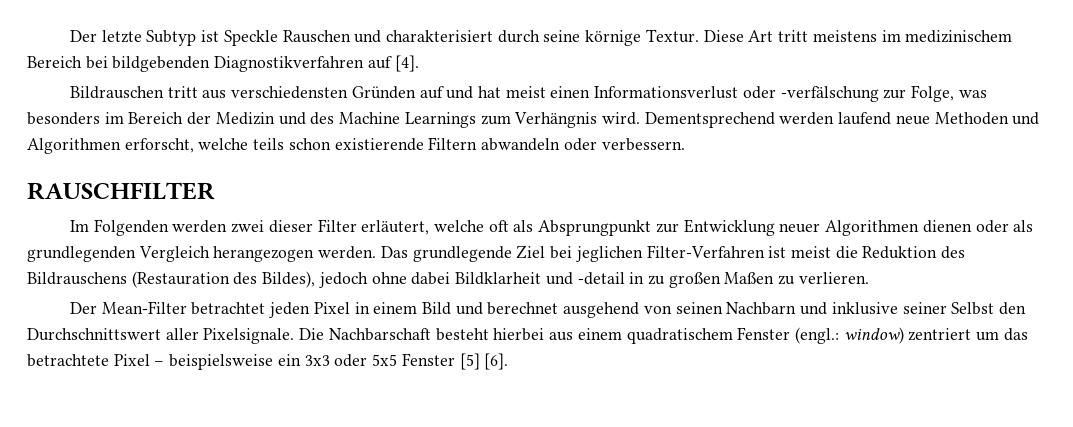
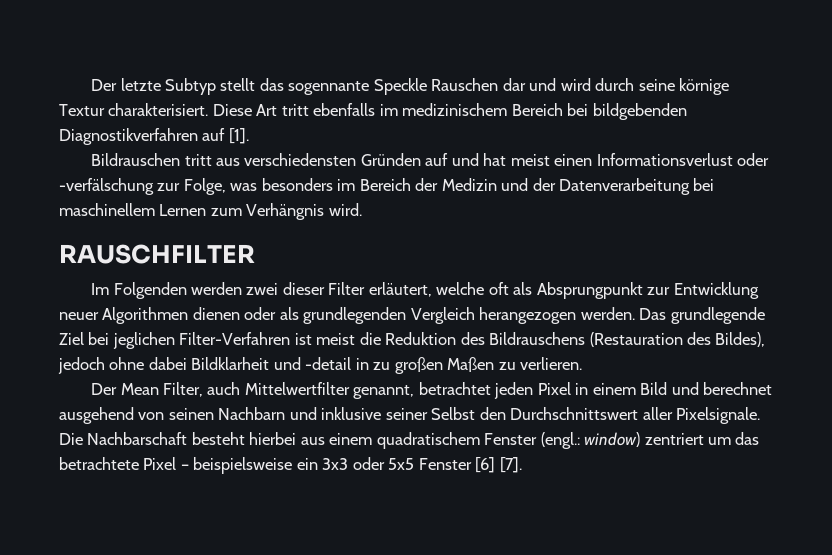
- Der letzte Subtyp ist Speckle Rauschen und charakterisiert durch seine körnige Textur.
+ Der letzte Subtyp stellt das sogennante Speckle Rauschen dar und wird durch seine körnige Textur charakterisiert.
- Diese Art tritt meistens im medizinischem Bereich bei bildgebenden Diagnostikverfahren auf [4].
+ Diese Art tritt ebenfalls im medizinischem Bereich bei bildgebenden Diagnostikverfahren auf [1].
- Bildrauschen tritt aus verschiedensten Gründen auf und hat meist einen Informationsverlust oder -verfälschung zur Folge, was besonders im Bereich der Medizin und des Machine Learnings zum Verhängnis wird. Dementsprechend werden laufend neue Methoden und Algorithmen erforscht, welche teils schon existierende Filtern abwandeln oder verbessern.
+ Bildrauschen tritt aus verschiedensten Gründen auf und hat meist einen Informationsverlust oder -verfälschung zur Folge, was besonders im Bereich der Medizin und der Datenverarbeitung bei maschinellem Lernen zum Verhängnis wird.
- Der Mean-Filter betrachtet jeden Pixel in einem Bild und berechnet ausgehend von seinen Nachbarn und inklusive seiner Selbst den Durchschnittswert aller Pixelsignale.
+ Der Mean Filter, auch Mittelwertfilter genannt, betrachtet jeden Pixel in einem Bild und berechnet ausgehend von seinen Nachbarn und inklusive seiner Selbst den Durchschnittswert aller Pixelsignale.
- Die Nachbarschaft besteht hierbei aus einem quadratischem Fenster (engl.: window) zentriert um das betrachtete Pixel – beispielsweise ein 3x3 oder 5x5 Fenster [5] [6].
+ Die Nachbarschaft besteht hierbei aus einem quadratischem Fenster (engl.: window) zentriert um das betrachtete Pixel – beispielsweise ein 3x3 oder 5x5 Fenster [6] [7].

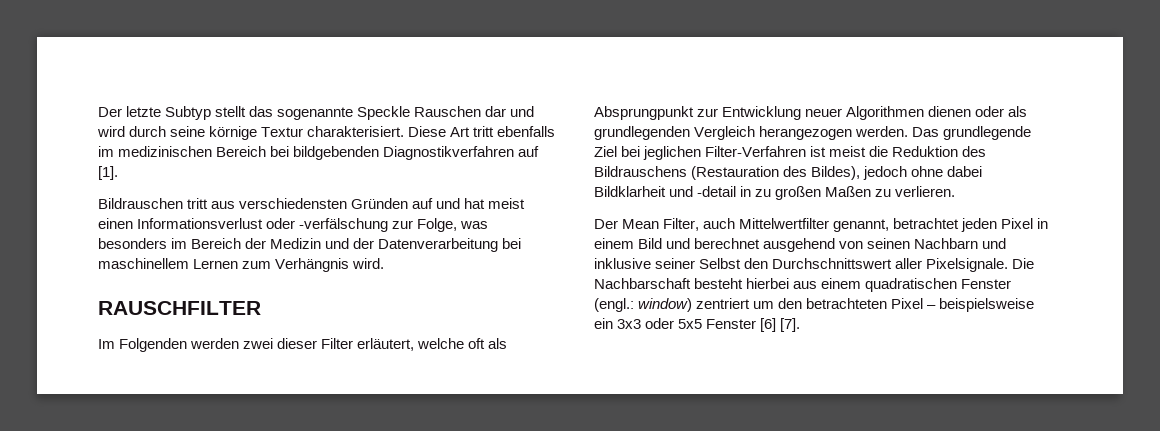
- Der letzte Subtyp stellt das sogennante Speckle Rauschen dar und wird durch seine körnige Textur charakterisiert.
+ Der letzte Subtyp stellt das sogenannte Speckle Rauschen dar und wird durch seine körnige Textur charakterisiert.
- Diese Art tritt ebenfalls im medizinischem Bereich bei bildgebenden Diagnostikverfahren auf [1].
+ Diese Art tritt ebenfalls im medizinischen Bereich bei bildgebenden Diagnostikverfahren auf [1].
- Die Nachbarschaft besteht hierbei aus einem quadratischem Fenster (engl.: window) zentriert um das betrachtete Pixel – beispielsweise ein 3x3 oder 5x5 Fenster [6] [7].
+ Die Nachbarschaft besteht hierbei aus einem quadratischen Fenster (engl.: window) zentriert um den betrachteten Pixel – beispielsweise ein 3x3 oder 5x5 Fenster [6] [7].

